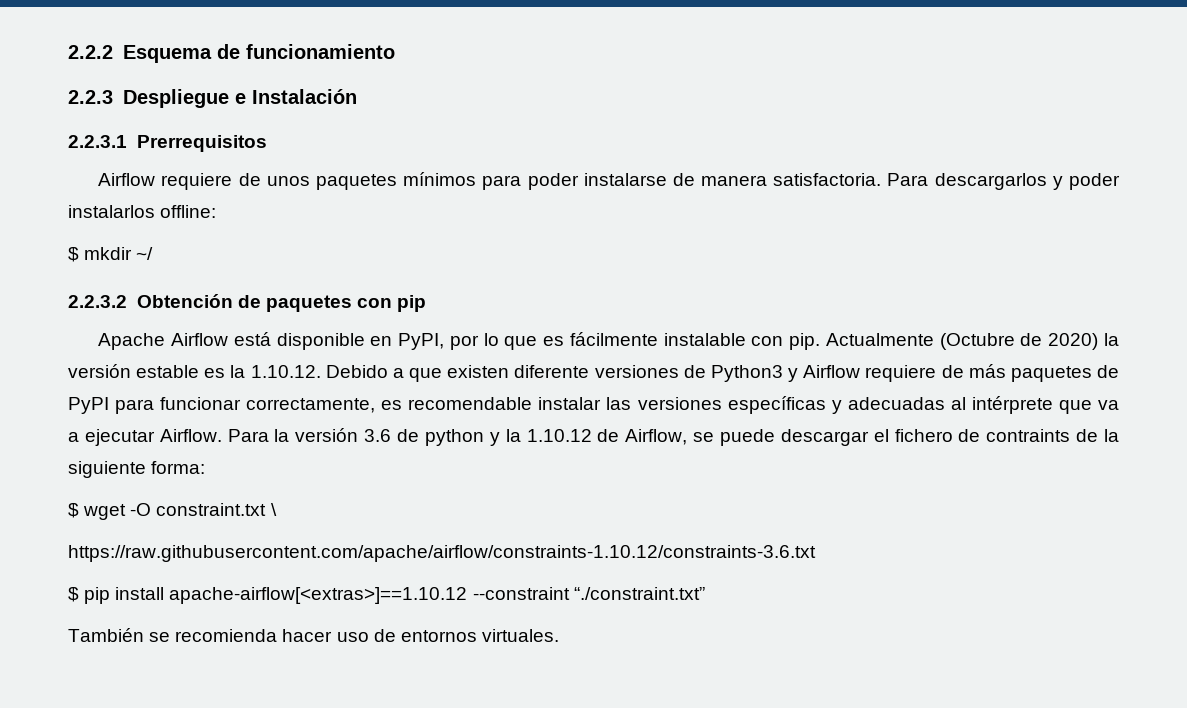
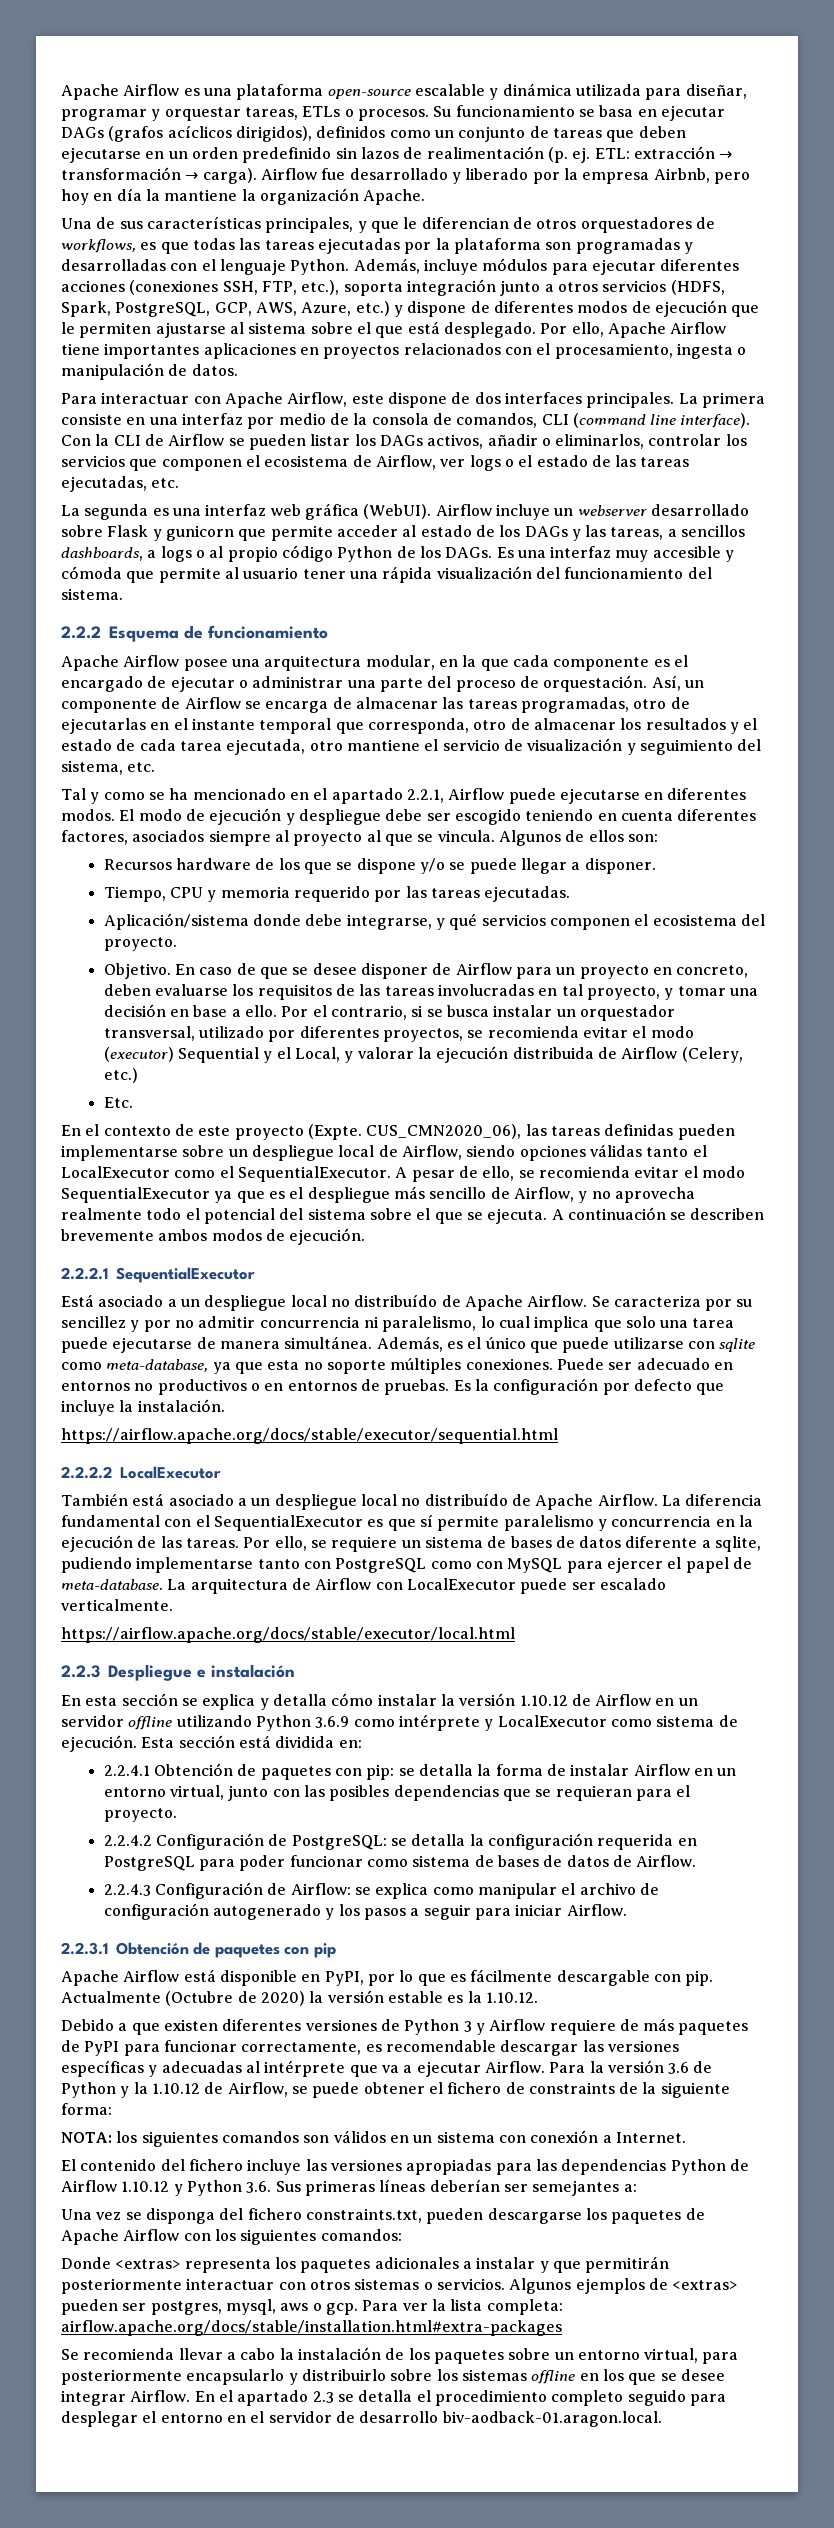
+ Apache Airflow es una plataforma open-source escalable y dinámica utilizada para diseñar, programar y orquestar tareas, ETLs o procesos. Su funcionamiento se basa en ejecutar DAGs (grafos acíclicos dirigidos), definidos como un conjunto de tareas que deben ejecutarse en un orden predefinido sin lazos de realimentación (p. ej. ETL: extracción → transformación → carga). Airflow fue desarrollado y liberado por la empresa Airbnb, pero hoy en día la mantiene la organización Apache.
+ Una de sus características principales, y que le diferencian de otros orquestadores de workflows, es que todas las tareas ejecutadas por la plataforma son programadas y desarrolladas con el lenguaje Python. Además, incluye módulos para ejecutar diferentes acciones (conexiones SSH, FTP, etc.), soporta integración junto a otros servicios (HDFS, Spark, PostgreSQL, GCP, AWS, Azure, etc.) y dispone de diferentes modos de ejecución que le permiten ajustarse al sistema sobre el que está desplegado. Por ello, Apache Airflow tiene importantes aplicaciones en proyectos relacionados con el procesamiento, ingesta o manipulación de datos.
+ Para interactuar con Apache Airflow, este dispone de dos interfaces principales. La primera consiste en una interfaz por medio de la consola de comandos, CLI (command line interface). Con la CLI de Airflow se pueden listar los DAGs activos, añadir o eliminarlos, controlar los servicios que componen el ecosistema de Airflow, ver logs o el estado de las tareas ejecutadas, etc.
+ La segunda es una interfaz web gráfica (WebUI). Airflow incluye un webserver desarrollado sobre Flask y gunicorn que permite acceder al estado de los DAGs y las tareas, a sencillos dashboards, a logs o al propio código Python de los DAGs. Es una interfaz muy accesible y cómoda que permite al usuario tener una rápida visualización del funcionamiento del sistema.
  2.2.2 Esquema de funcionamiento
- 2.2.3 Despliegue e Instalación
- 2.2.3.1 Prerrequisitos
- Airflow requiere de unos paquetes mínimos para poder instalarse de manera satisfactoria. Para descargarlos y poder instalarlos offline:
- $ mkdir ~/
- 2.2.3.2 Obtención de paquetes con pip
+ Apache Airflow posee una arquitectura modular, en la que cada componente es el encargado de ejecutar o administrar una parte del proceso de orquestación. Así, un componente de Airflow se encarga de almacenar las tareas programadas, otro de ejecutarlas en el instante temporal que corresponda, otro de almacenar los resultados y el estado de cada tarea ejecutada, otro mantiene el servicio de visualización y seguimiento del sistema, etc.
+ Tal y como se ha mencionado en el apartado 2.2.1, Airflow puede ejecutarse en diferentes modos. El modo de ejecución y despliegue debe ser escogido teniendo en cuenta diferentes factores, asociados siempre al proyecto al que se vincula. Algunos de ellos son:
+ Recursos hardware de los que se dispone y/o se puede llegar a disponer.
+ Tiempo, CPU y memoria requerido por las tareas ejecutadas.
+ Aplicación/sistema donde debe integrarse, y qué servicios componen el ecosistema del proyecto.
+ Objetivo. En caso de que se desee disponer de Airflow para un proyecto en concreto, deben evaluarse los requisitos de las tareas involucradas en tal proyecto, y tomar una decisión en base a ello. Por el contrario, si se busca instalar un orquestador transversal, utilizado por diferentes proyectos, se recomienda evitar el modo (executor) Sequential y el Local, y valorar la ejecución distribuida de Airflow (Celery, etc.)
+ Etc.
+ En el contexto de este proyecto (Expte. CUS_CMN2020_06), las tareas definidas pueden implementarse sobre un despliegue local de Airflow, siendo opciones válidas tanto el LocalExecutor como el SequentialExecutor. A pesar de ello, se recomienda evitar el modo SequentialExecutor ya que es el despliegue más sencillo de Airflow, y no aprovecha realmente todo el potencial del sistema sobre el que se ejecuta. A continuación se describen brevemente ambos modos de ejecución.
+ 2.2.2.1 SequentialExecutor
+ Está asociado a un despliegue local no distribuído de Apache Airflow. Se caracteriza por su sencillez y por no admitir concurrencia ni paralelismo, lo cual implica que solo una tarea puede ejecutarse de manera simultánea. Además, es el único que puede utilizarse con sqlite como meta-database, ya que esta no soporte múltiples conexiones. Puede ser adecuado en entornos no productivos o en entornos de pruebas. Es la configuración por defecto que incluye la instalación.
+ https://airflow.apache.org/docs/stable/executor/sequential.html
+ 2.2.2.2 LocalExecutor
+ También está asociado a un despliegue local no distribuído de Apache Airflow. La diferencia fundamental con el SequentialExecutor es que sí permite paralelismo y concurrencia en la ejecución de las tareas. Por ello, se requiere un sistema de bases de datos diferente a sqlite, pudiendo implementarse tanto con PostgreSQL como con MySQL para ejercer el papel de meta-database. La arquitectura de Airflow con LocalExecutor puede ser escalado verticalmente.
+ https://airflow.apache.org/docs/stable/executor/local.html
+ 2.2.3 Despliegue e instalación
+ En esta sección se explica y detalla cómo instalar la versión 1.10.12 de Airflow en un servidor offline utilizando Python 3.6.9 como intérprete y LocalExecutor como sistema de ejecución. Esta sección está dividida en:
+ 2.2.4.1 Obtención de paquetes con pip: se detalla la forma de instalar Airflow en un entorno virtual, junto con las posibles dependencias que se requieran para el proyecto.
+ 2.2.4.2 Configuración de PostgreSQL: se detalla la configuración requerida en PostgreSQL para poder funcionar como sistema de bases de datos de Airflow.
+ 2.2.4.3 Configuración de Airflow: se explica como manipular el archivo de configuración autogenerado y los pasos a seguir para iniciar Airflow.
+ 2.2.3.1 Obtención de paquetes con pip
- Apache Airflow está disponible en PyPI, por lo que es fácilmente instalable con pip.
+ Apache Airflow está disponible en PyPI, por lo que es fácilmente descargable con pip.
- Actualmente (Octubre de 2020) la versión estable es la 1.10.12. Debido a que existen diferente versiones de Python3 y Airflow requiere de más paquetes de PyPI para funcionar correctamente, es recomendable instalar las versiones específicas y adecuadas al intérprete que va a ejecutar Airflow.
+ Actualmente (Octubre de 2020) la versión estable es la 1.10.12.
+ Debido a que existen diferentes versiones de Python 3 y Airflow requiere de más paquetes de PyPI para funcionar correctamente, es recomendable descargar las versiones específicas y adecuadas al intérprete que va a ejecutar Airflow.
- Para la versión 3.6 de python y la 1.10.12 de Airflow, se puede descargar el fichero de contraints de la siguiente forma:
+ Para la versión 3.6 de Python y la 1.10.12 de Airflow, se puede obtener el fichero de constraints de la siguiente forma:
- $ wget -O constraint.txt \
- https://raw.githubusercontent.com/apache/airflow/constraints-1.10.12/constraints-3.6.txt
- $ pip install apache-airflow[<extras>]==1.10.12 --constraint “./constraint.txt”
- También se recomienda hacer uso de entornos virtuales.
+ NOTA: los siguientes comandos son válidos en un sistema con conexión a Internet.
+ El contenido del fichero incluye las versiones apropiadas para las dependencias Python de Airflow 1.10.12 y Python 3.6. Sus primeras líneas deberían ser semejantes a:
+ Una vez se disponga del fichero constraints.txt, pueden descargarse los paquetes de Apache Airflow con los siguientes comandos:
+ Donde <extras> representa los paquetes adicionales a instalar y que permitirán posteriormente interactuar con otros sistemas o servicios. Algunos ejemplos de <extras> pueden ser postgres, mysql, aws o gcp. Para ver la lista completa: airflow.apache.org/docs/stable/installation.html#extra-packages
+ Se recomienda llevar a cabo la instalación de los paquetes sobre un entorno virtual, para posteriormente encapsularlo y distribuirlo sobre los sistemas offline en los que se desee integrar Airflow. En el apartado 2.3 se detalla el procedimiento completo seguido para desplegar el entorno en el servidor de desarrollo biv-aodback-01.aragon.local.

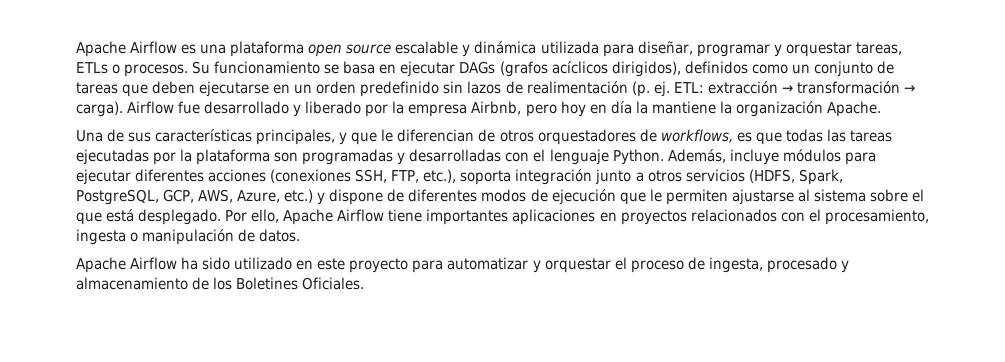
- Apache Airflow es una plataforma open-source escalable y dinámica utilizada para diseñar, programar y orquestar tareas, ETLs o procesos.
+ Apache Airflow es una plataforma open source escalable y dinámica utilizada para diseñar, programar y orquestar tareas, ETLs o procesos.
- Para interactuar con Apache Airflow, este dispone de dos interfaces principales. La primera consiste en una interfaz por medio de la consola de comandos, CLI (command line interface). Con la CLI de Airflow se pueden listar los DAGs activos, añadir o eliminarlos, controlar los servicios que componen el ecosistema de Airflow, ver logs o el estado de las tareas ejecutadas, etc.
- La segunda es una interfaz web gráfica (WebUI). Airflow incluye un webserver desarrollado sobre Flask y gunicorn que permite acceder al estado de los DAGs y las tareas, a sencillos dashboards, a logs o al propio código Python de los DAGs. Es una interfaz muy accesible y cómoda que permite al usuario tener una rápida visualización del funcionamiento del sistema.
- 2.2.2 Esquema de funcionamiento
- Apache Airflow posee una arquitectura modular, en la que cada componente es el encargado de ejecutar o administrar una parte del proceso de orquestación. Así, un componente de Airflow se encarga de almacenar las tareas programadas, otro de ejecutarlas en el instante temporal que corresponda, otro de almacenar los resultados y el estado de cada tarea ejecutada, otro mantiene el servicio de visualización y seguimiento del sistema, etc.
- Tal y como se ha mencionado en el apartado 2.2.1, Airflow puede ejecutarse en diferentes modos. El modo de ejecución y despliegue debe ser escogido teniendo en cuenta diferentes factores, asociados siempre al proyecto al que se vincula. Algunos de ellos son:
- Recursos hardware de los que se dispone y/o se puede llegar a disponer.
- Tiempo, CPU y memoria requerido por las tareas ejecutadas.
- Aplicación/sistema donde debe integrarse, y qué servicios componen el ecosistema del proyecto.
- Objetivo. En caso de que se desee disponer de Airflow para un proyecto en concreto, deben evaluarse los requisitos de las tareas involucradas en tal proyecto, y tomar una decisión en base a ello. Por el contrario, si se busca instalar un orquestador transversal, utilizado por diferentes proyectos, se recomienda evitar el modo (executor) Sequential y el Local, y valorar la ejecución distribuida de Airflow (Celery, etc.)
- Etc.
- En el contexto de este proyecto (Expte. CUS_CMN2020_06), las tareas definidas pueden implementarse sobre un despliegue local de Airflow, siendo opciones válidas tanto el LocalExecutor como el SequentialExecutor. A pesar de ello, se recomienda evitar el modo SequentialExecutor ya que es el despliegue más sencillo de Airflow, y no aprovecha realmente todo el potencial del sistema sobre el que se ejecuta. A continuación se describen brevemente ambos modos de ejecución.
- 2.2.2.1 SequentialExecutor
- Está asociado a un despliegue local no distribuído de Apache Airflow. Se caracteriza por su sencillez y por no admitir concurrencia ni paralelismo, lo cual implica que solo una tarea puede ejecutarse de manera simultánea. Además, es el único que puede utilizarse con sqlite como meta-database, ya que esta no soporte múltiples conexiones. Puede ser adecuado en entornos no productivos o en entornos de pruebas. Es la configuración por defecto que incluye la instalación.
- https://airflow.apache.org/docs/stable/executor/sequential.html
- 2.2.2.2 LocalExecutor
- También está asociado a un despliegue local no distribuído de Apache Airflow. La diferencia fundamental con el SequentialExecutor es que sí permite paralelismo y concurrencia en la ejecución de las tareas. Por ello, se requiere un sistema de bases de datos diferente a sqlite, pudiendo implementarse tanto con PostgreSQL como con MySQL para ejercer el papel de meta-database. La arquitectura de Airflow con LocalExecutor puede ser escalado verticalmente.
- https://airflow.apache.org/docs/stable/executor/local.html
- 2.2.3 Despliegue e instalación
- En esta sección se explica y detalla cómo instalar la versión 1.10.12 de Airflow en un servidor offline utilizando Python 3.6.9 como intérprete y LocalExecutor como sistema de ejecución. Esta sección está dividida en:
- 2.2.4.1 Obtención de paquetes con pip: se detalla la forma de instalar Airflow en un entorno virtual, junto con las posibles dependencias que se requieran para el proyecto.
- 2.2.4.2 Configuración de PostgreSQL: se detalla la configuración requerida en PostgreSQL para poder funcionar como sistema de bases de datos de Airflow.
- 2.2.4.3 Configuración de Airflow: se explica como manipular el archivo de configuración autogenerado y los pasos a seguir para iniciar Airflow.
- 2.2.3.1 Obtención de paquetes con pip
- Apache Airflow está disponible en PyPI, por lo que es fácilmente descargable con pip. Actualmente (Octubre de 2020) la versión estable es la 1.10.12.
- Debido a que existen diferentes versiones de Python 3 y Airflow requiere de más paquetes de PyPI para funcionar correctamente, es recomendable descargar las versiones específicas y adecuadas al intérprete que va a ejecutar Airflow. Para la versión 3.6 de Python y la 1.10.12 de Airflow, se puede obtener el fichero de constraints de la siguiente forma:
- NOTA: los siguientes comandos son válidos en un sistema con conexión a Internet.
- El contenido del fichero incluye las versiones apropiadas para las dependencias Python de Airflow 1.10.12 y Python 3.6. Sus primeras líneas deberían ser semejantes a:
- Una vez se disponga del fichero constraints.txt, pueden descargarse los paquetes de Apache Airflow con los siguientes comandos:
- Donde <extras> representa los paquetes adicionales a instalar y que permitirán posteriormente interactuar con otros sistemas o servicios. Algunos ejemplos de <extras> pueden ser postgres, mysql, aws o gcp. Para ver la lista completa: airflow.apache.org/docs/stable/installation.html#extra-packages
- Se recomienda llevar a cabo la instalación de los paquetes sobre un entorno virtual, para posteriormente encapsularlo y distribuirlo sobre los sistemas offline en los que se desee integrar Airflow. En el apartado 2.3 se detalla el procedimiento completo seguido para desplegar el entorno en el servidor de desarrollo biv-aodback-01.aragon.local.
+ Apache Airflow ha sido utilizado en este proyecto para automatizar y orquestar el proceso de ingesta, procesado y almacenamiento de los Boletines Oficiales.

